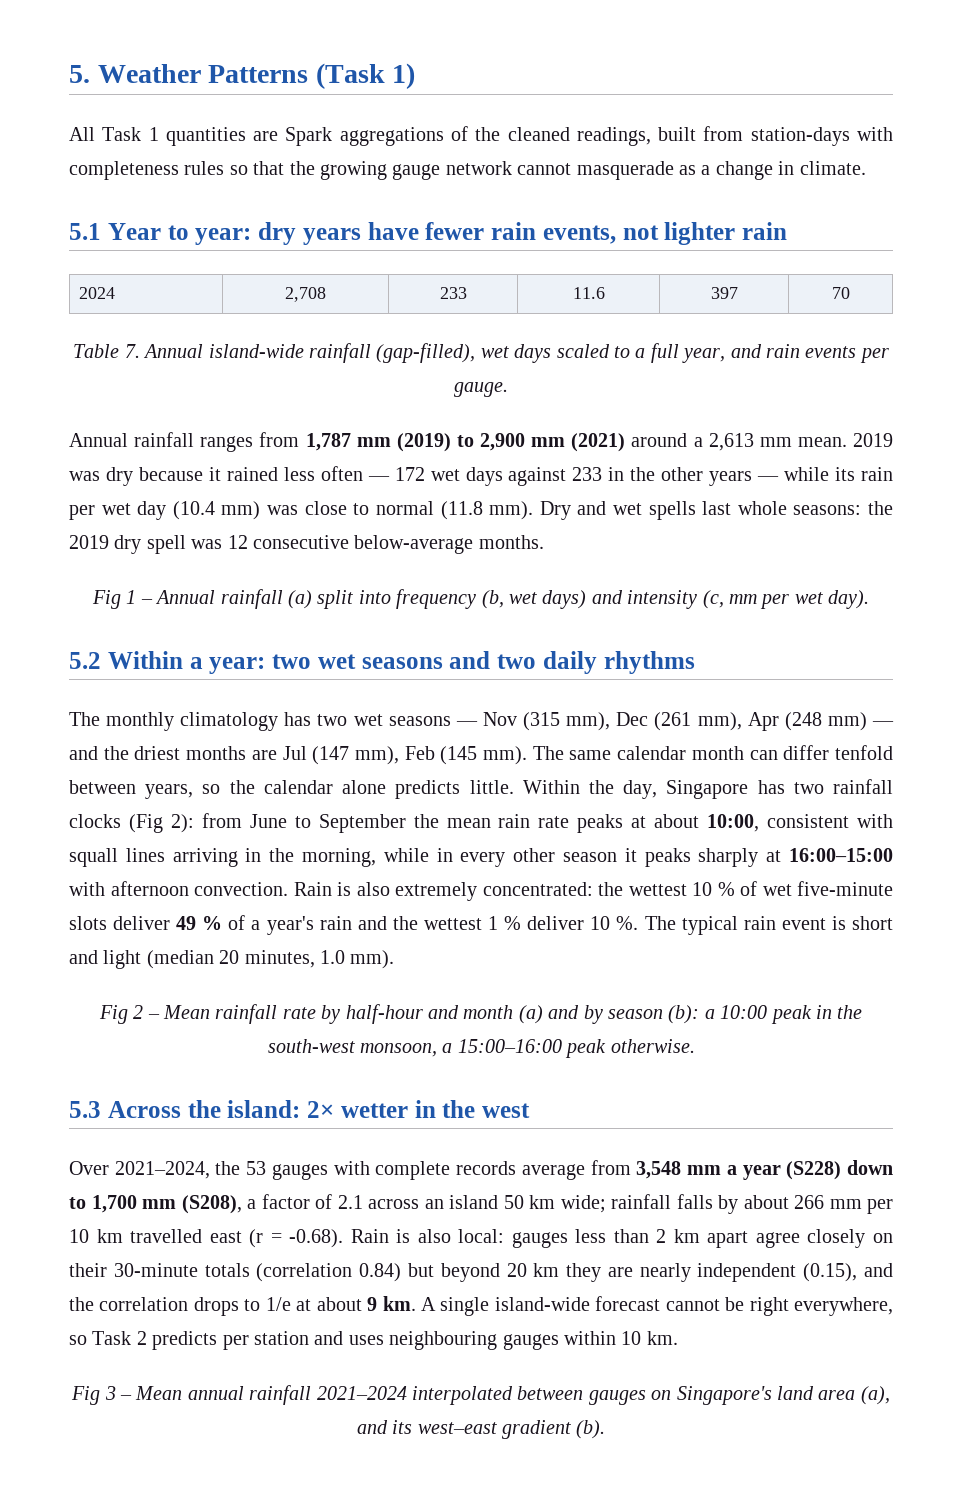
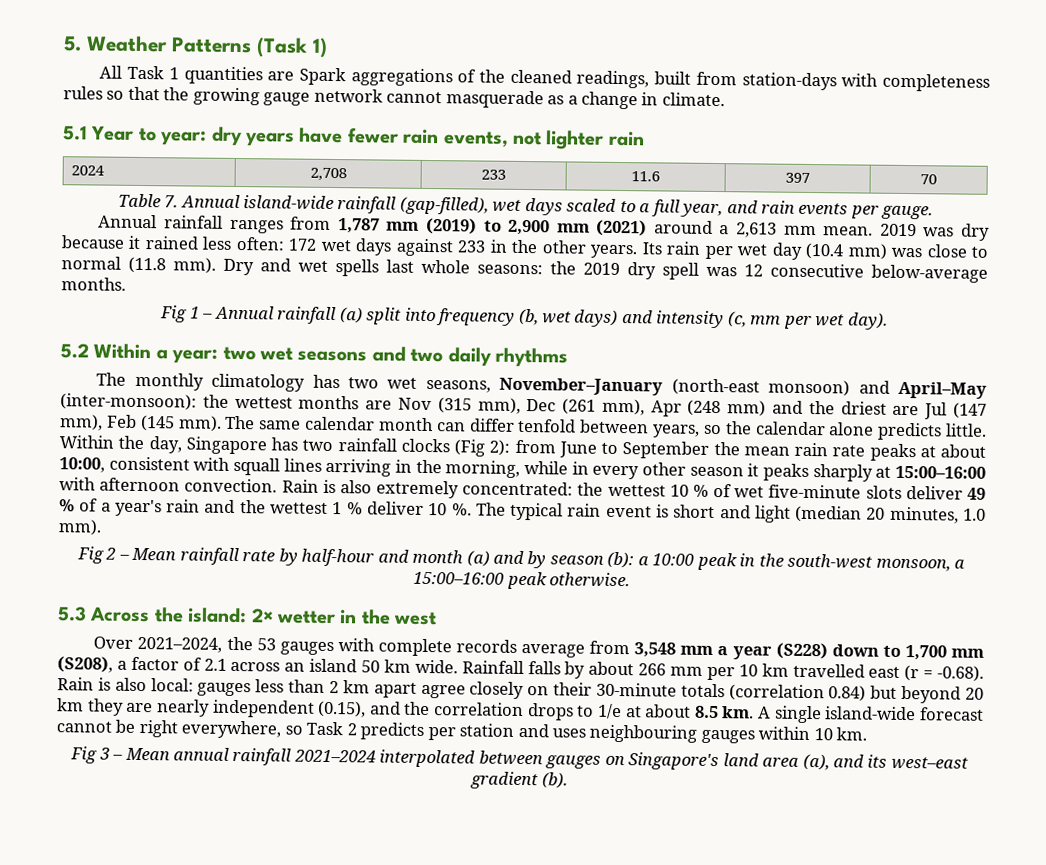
- 2019 was dry because it rained less often — 172 wet days against 233 in the other years — while its rain per wet day (10.4 mm) was close to normal (11.8 mm).
+ 2019 was dry because it rained less often: 172 wet days against 233 in the other years. Its rain per wet day (10.4 mm) was close to normal (11.8 mm).
- The monthly climatology has two wet seasons — Nov (315 mm), Dec (261 mm), Apr (248 mm) — and the driest months are Jul (147 mm), Feb (145 mm).
+ The monthly climatology has two wet seasons, November–January (north-east monsoon) and April–May (inter-monsoon): the wettest months are Nov (315 mm), Dec (261 mm), Apr (248 mm) and the driest are Jul (147 mm), Feb (145 mm).
- Within the day, Singapore has two rainfall clocks (Fig 2): from June to September the mean rain rate peaks at about 10:00, consistent with squall lines arriving in the morning, while in every other season it peaks sharply at 16:00–15:00 with afternoon convection.
+ Within the day, Singapore has two rainfall clocks (Fig 2): from June to September the mean rain rate peaks at about 10:00, consistent with squall lines arriving in the morning, while in every other season it peaks sharply at 15:00–16:00 with afternoon convection.
- Over 2021–2024, the 53 gauges with complete records average from 3,548 mm a year (S228) down to 1,700 mm (S208), a factor of 2.1 across an island 50 km wide; rainfall falls by about 266 mm per 10 km travelled east (r = -0.68). Rain is also local:
+ Over 2021–2024, the 53 gauges with complete records average from 3,548 mm a year (S228) down to 1,700 mm (S208), a factor of 2.1 across an island 50 km wide. Rainfall falls by about 266 mm per 10 km travelled east (r = -0.68). Rain is also local:
- gauges less than 2 km apart agree closely on their 30-minute totals (correlation 0.84) but beyond 20 km they are nearly independent (0.15), and the correlation drops to 1/e at about 9 km.
+ gauges less than 2 km apart agree closely on their 30-minute totals (correlation 0.84) but beyond 20 km they are nearly independent (0.15), and the correlation drops to 1/e at about 8.5 km.

